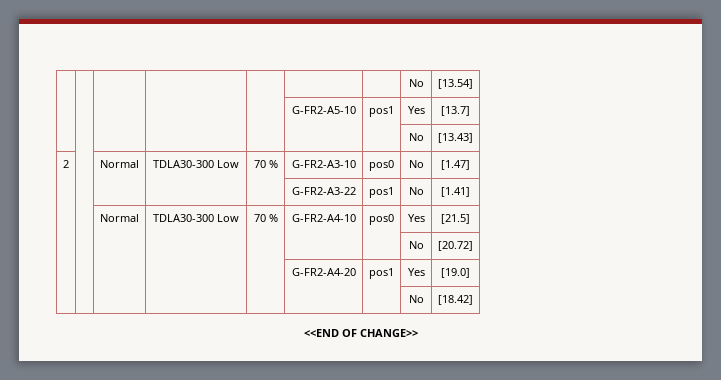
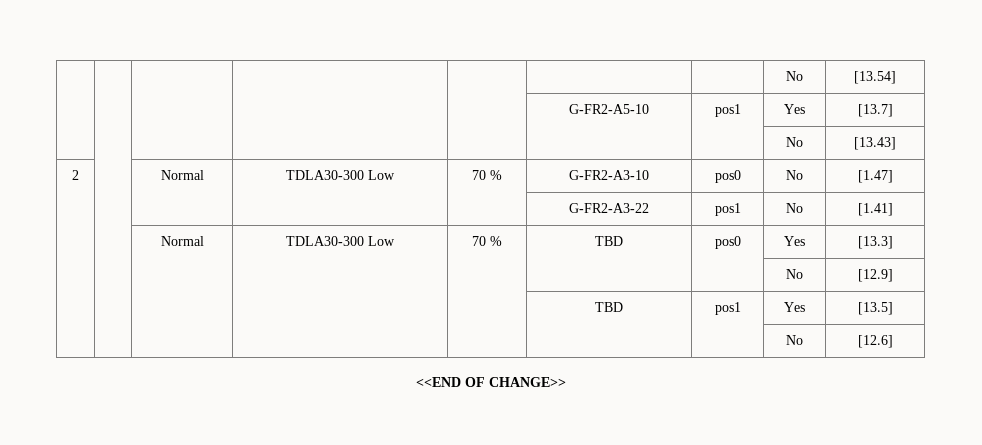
- | | Normal | TDLA30-300 Low | 70 % | G-FR2-A4-10 | pos0 | Yes | [21.5]
- | | | | | | | No | [20.72]
- | | | | | G-FR2-A4-20 | pos1 | Yes | [19.0]
- | | | | | | | No | [18.42]
+ | | Normal | TDLA30-300 Low | 70 % | TBD | pos0 | Yes | [13.3]
+ | | | | | | | No | [12.9]
+ | | | | | TBD | pos1 | Yes | [13.5]
+ | | | | | | | No | [12.6]

